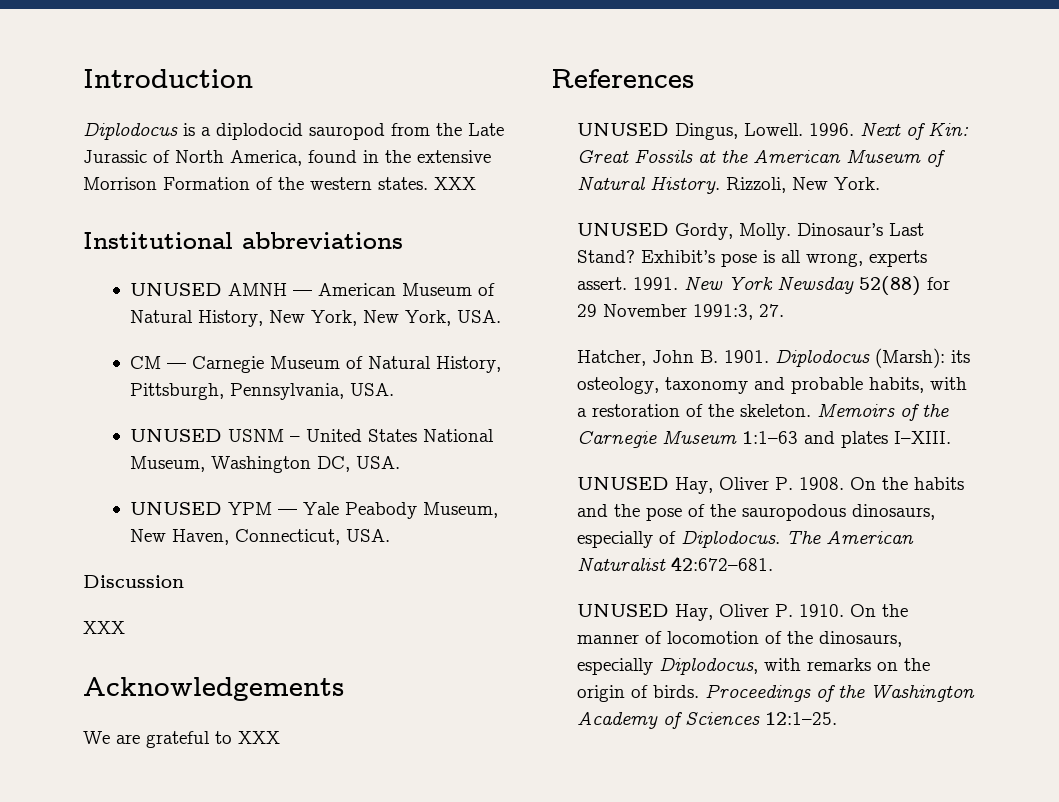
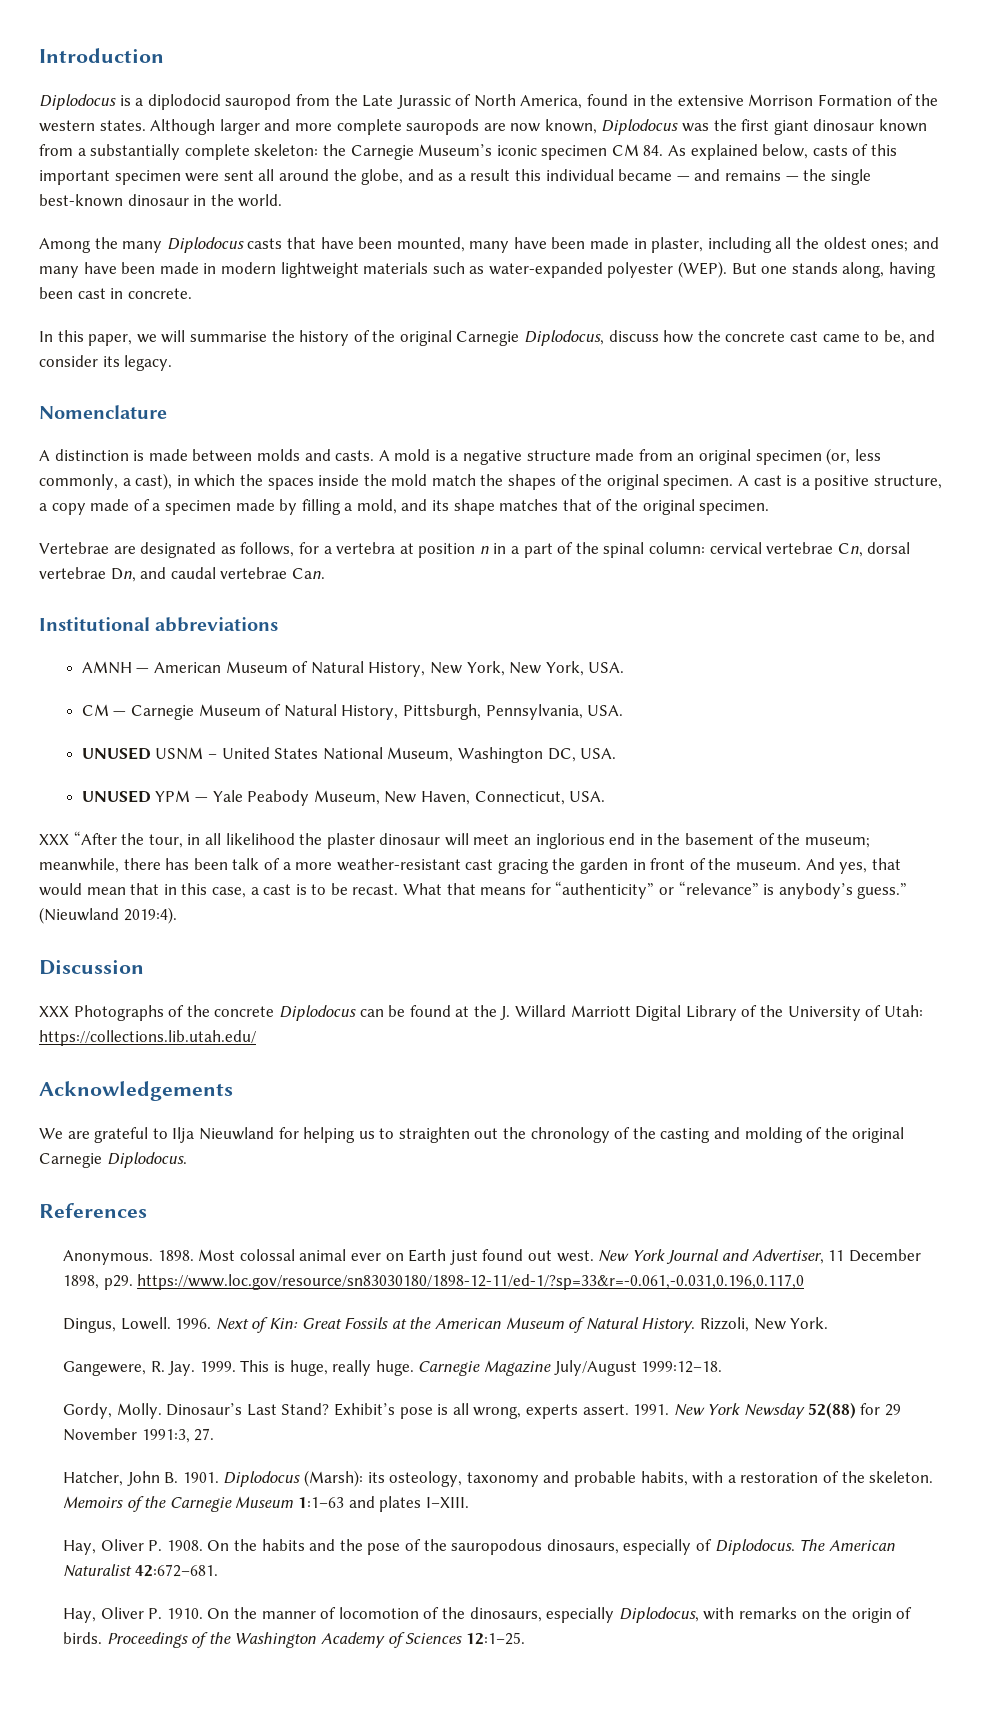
- Diplodocus is a diplodocid sauropod from the Late Jurassic of North America, found in the extensive Morrison Formation of the western states. XXX
+ Diplodocus is a diplodocid sauropod from the Late Jurassic of North America, found in the extensive Morrison Formation of the western states. Although larger and more complete sauropods are now known, Diplodocus was the first giant dinosaur known from a substantially complete skeleton: the Carnegie Museum’s iconic specimen CM 84. As explained below, casts of this important specimen were sent all around the globe, and as a result this individual became — and remains — the single best-known dinosaur in the world.
+ Among the many Diplodocus casts that have been mounted, many have been made in plaster, including all the oldest ones; and many have been made in modern lightweight materials such as water-expanded polyester (WEP). But one stands along, having been cast in concrete.
+ In this paper, we will summarise the history of the original Carnegie Diplodocus, discuss how the concrete cast came to be, and consider its legacy.
+ Nomenclature
+ A distinction is made between molds and casts. A mold is a negative structure made from an original specimen (or, less commonly, a cast), in which the spaces inside the mold match the shapes of the original specimen. A cast is a positive structure, a copy made of a specimen made by filling a mold, and its shape matches that of the original specimen.
+ Vertebrae are designated as follows, for a vertebra at position n in a part of the spinal column: cervical vertebrae Cn, dorsal vertebrae Dn, and caudal vertebrae Can.
- UNUSED AMNH — American Museum of Natural History, New York, New York, USA.
+ AMNH — American Museum of Natural History, New York, New York, USA.
+ XXX “After the tour, in all likelihood the plaster dinosaur will meet an inglorious end in the basement of the museum; meanwhile, there has been talk of a more weather-resistant cast gracing the garden in front of the museum. And yes, that would mean that in this case, a cast is to be recast. What that means for “authenticity” or “relevance” is anybody’s guess.” (Nieuwland 2019:4).
  Discussion
- XXX
+ XXX Photographs of the concrete Diplodocus can be found at the J. Willard Marriott Digital Library of the University of Utah: https://collections.lib.utah.edu/
- We are grateful to XXX
+ We are grateful to Ilja Nieuwland for helping us to straighten out the chronology of the casting and molding of the original Carnegie Diplodocus.
  References
- UNUSED Dingus, Lowell.
+ Anonymous. 1898. Most colossal animal ever on Earth just found out west. New York Journal and Advertiser, 11 December 1898, p29. https://www.loc.gov/resource/sn83030180/1898-12-11/ed-1/?sp=33&r=-0.061,-0.031,0.196,0.117,0
+ Dingus, Lowell.
- UNUSED Gordy, Molly.
+ Gangewere, R. Jay. 1999. This is huge, really huge. Carnegie Magazine July/August 1999:12–18.
+ Gordy, Molly.
- UNUSED Hay, Oliver P. 1908.
+ Hay, Oliver P. 1908.
- UNUSED Hay, Oliver P. 1910.
+ Hay, Oliver P. 1910.

